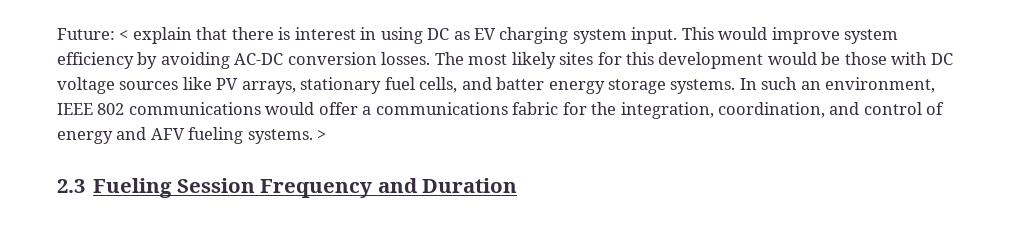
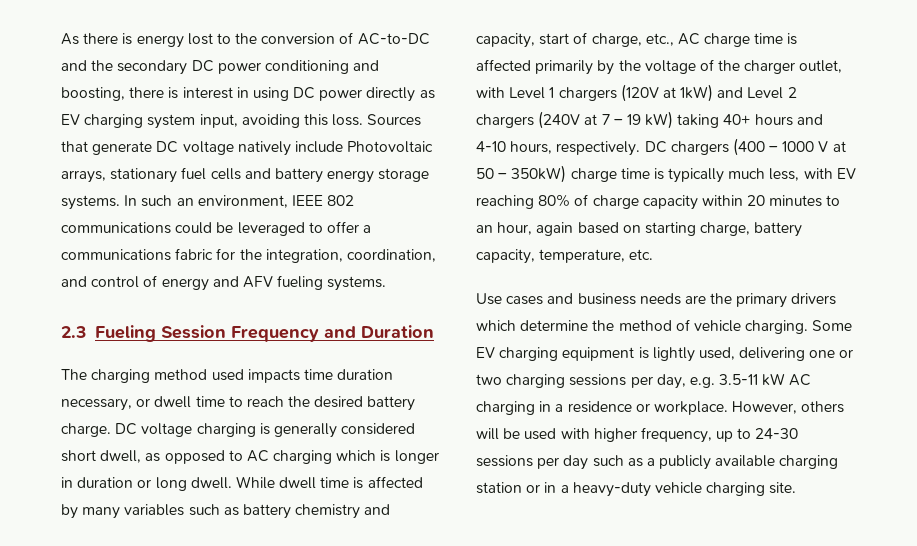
- Future: < explain that there is interest in using DC as EV charging system input. This would improve system efficiency by avoiding AC-DC conversion losses. The most likely sites for this development would be those with DC voltage sources like PV arrays, stationary fuel cells, and batter energy storage systems.
+ As there is energy lost to the conversion of AC-to-DC and the secondary DC power conditioning and boosting, there is interest in using DC power directly as EV charging system input, avoiding this loss. Sources that generate DC voltage natively include Photovoltaic arrays, stationary fuel cells and battery energy storage systems.
- In such an environment, IEEE 802 communications would offer a communications fabric for the integration, coordination, and control of energy and AFV fueling systems. >
+ In such an environment, IEEE 802 communications could be leveraged to offer a communications fabric for the integration, coordination, and control of energy and AFV fueling systems.
+ The charging method used impacts time duration necessary, or dwell time to reach the desired battery charge. DC voltage charging is generally considered short dwell, as opposed to AC charging which is longer in duration or long dwell. While dwell time is affected by many variables such as battery chemistry and capacity, start of charge, etc., AC charge time is affected primarily by the voltage of the charger outlet, with Level 1 chargers (120V at 1kW) and Level 2 chargers (240V at 7 – 19 kW) taking 40+ hours and 4-10 hours, respectively. DC chargers (400 – 1000 V at 50 – 350kW) charge time is typically much less, with EV reaching 80% of charge capacity within 20 minutes to an hour, again based on starting charge, battery capacity, temperature, etc.
+ Use cases and business needs are the primary drivers which determine the method of vehicle charging. Some EV charging equipment is lightly used, delivering one or two charging sessions per day, e.g. 3.5-11 kW AC charging in a residence or workplace. However, others will be used with higher frequency, up to 24-30 sessions per day such as a publicly available charging station or in a heavy-duty vehicle charging site.

